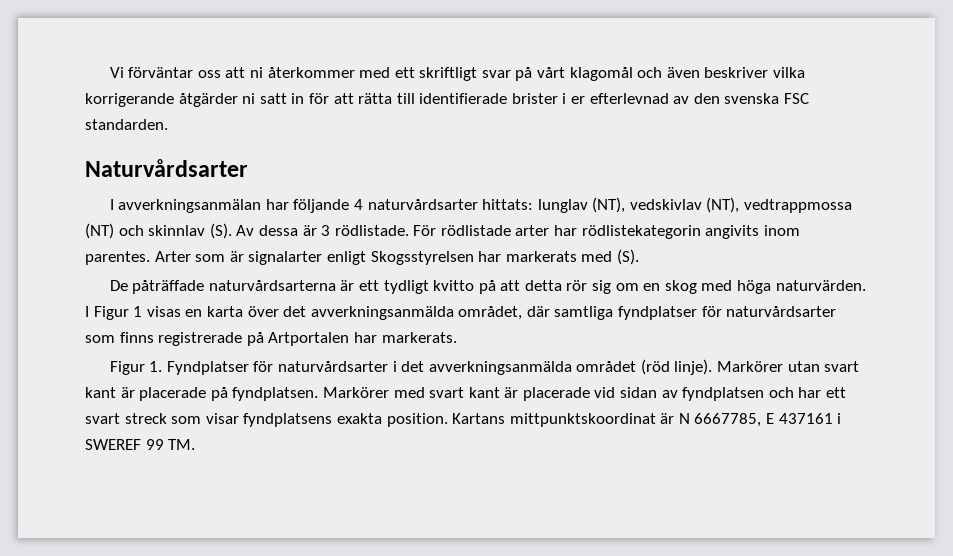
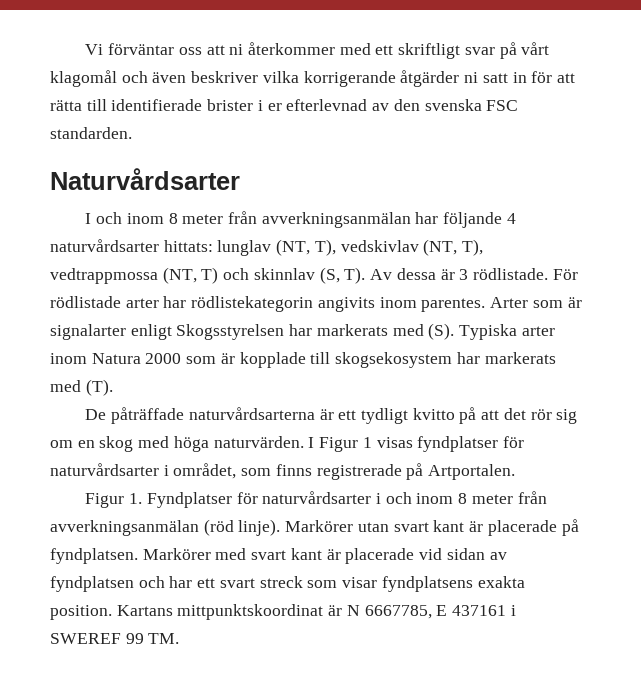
- I avverkningsanmälan har följande 4 naturvårdsarter hittats: lunglav (NT), vedskivlav (NT), vedtrappmossa (NT) och skinnlav (S). Av dessa är 3 rödlistade.
+ I och inom 8 meter från avverkningsanmälan har följande 4 naturvårdsarter hittats: lunglav (NT, T), vedskivlav (NT, T), vedtrappmossa (NT, T) och skinnlav (S, T). Av dessa är 3 rödlistade.
- Arter som är signalarter enligt Skogsstyrelsen har markerats med (S).
+ Arter som är signalarter enligt Skogsstyrelsen har markerats med (S). Typiska arter inom Natura 2000 som är kopplade till skogsekosystem har markerats med (T).
- De påträffade naturvårdsarterna är ett tydligt kvitto på att detta rör sig om en skog med höga naturvärden.
+ De påträffade naturvårdsarterna är ett tydligt kvitto på att det rör sig om en skog med höga naturvärden.
- I Figur 1 visas en karta över det avverkningsanmälda området, där samtliga fyndplatser för naturvårdsarter som finns registrerade på Artportalen har markerats.
+ I Figur 1 visas fyndplatser för naturvårdsarter i området, som finns registrerade på Artportalen.
- Figur 1. Fyndplatser för naturvårdsarter i det avverkningsanmälda området (röd linje).
+ Figur 1. Fyndplatser för naturvårdsarter i och inom 8 meter från avverkningsanmälan (röd linje).

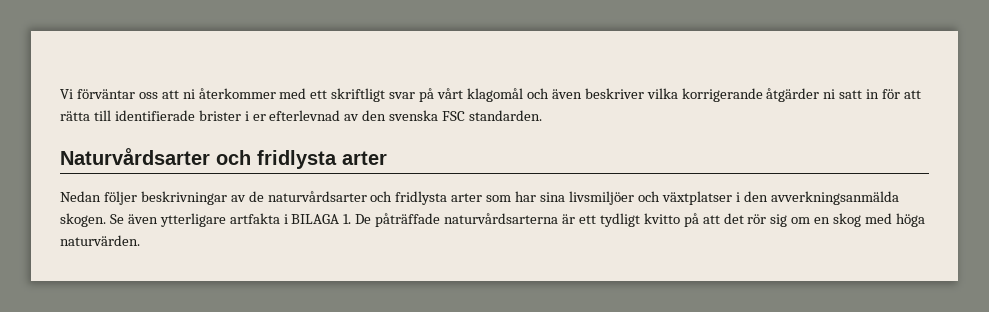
- Naturvårdsarter
- I och inom 8 meter från avverkningsanmälan har följande 4 naturvårdsarter hittats: lunglav (NT, T), vedskivlav (NT, T), vedtrappmossa (NT, T) och skinnlav (S, T). Av dessa är 3 rödlistade. För rödlistade arter har rödlistekategorin angivits inom parentes. Arter som är signalarter enligt Skogsstyrelsen har markerats med (S). Typiska arter inom Natura 2000 som är kopplade till skogsekosystem har markerats med (T).
- De påträffade naturvårdsarterna är ett tydligt kvitto på att det rör sig om en skog med höga naturvärden. I Figur 1 visas fyndplatser för naturvårdsarter i området, som finns registrerade på Artportalen.
- Figur 1. Fyndplatser för naturvårdsarter i och inom 8 meter från avverkningsanmälan (röd linje). Markörer utan svart kant är placerade på fyndplatsen. Markörer med svart kant är placerade vid sidan av fyndplatsen och har ett svart streck som visar fyndplatsens exakta position. Kartans mittpunktskoordinat är N 6667785, E 437161 i SWEREF 99 TM.
+ Naturvårdsarter och fridlysta arter
+ Nedan följer beskrivningar av de naturvårdsarter och fridlysta arter som har sina livsmiljöer och växtplatser i den avverkningsanmälda skogen. Se även ytterligare artfakta i BILAGA 1. De påträffade naturvårdsarterna är ett tydligt kvitto på att det rör sig om en skog med höga naturvärden.

